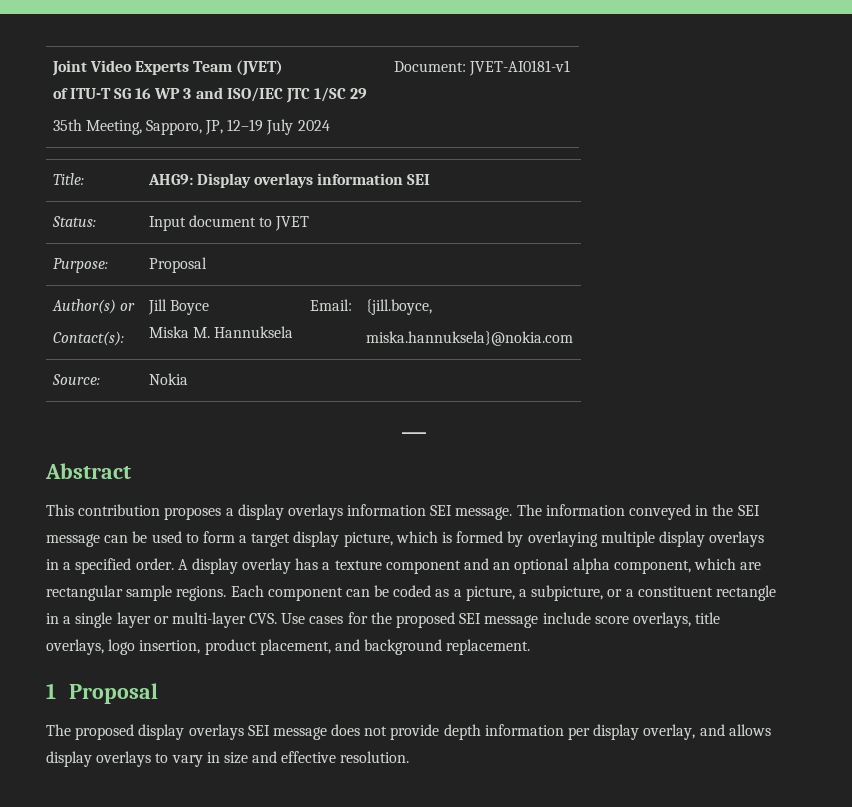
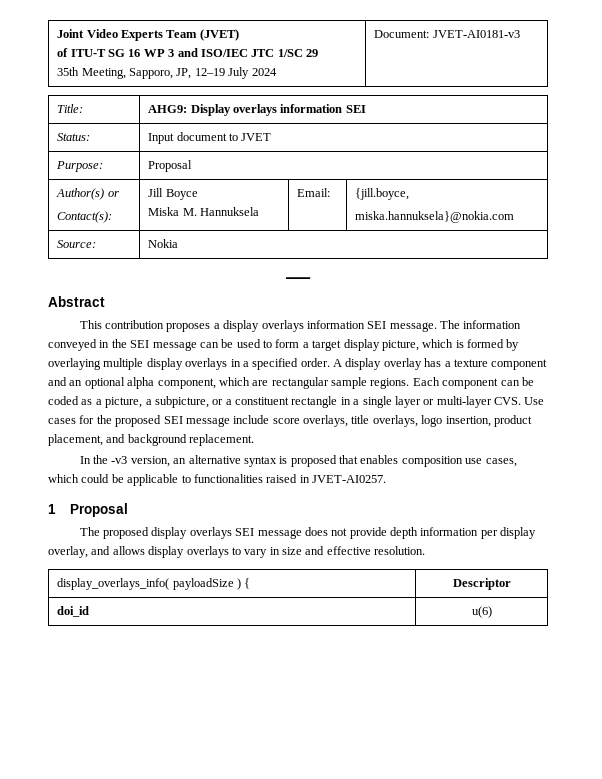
  Joint Video Experts Team (JVET)
  of ITU-T SG 16 WP 3 and ISO/IEC JTC 1/SC 29
- 35th Meeting, Sapporo, JP, 12–19 July 2024 | Document: JVET-AI0181-v1
+ 35th Meeting, Sapporo, JP, 12–19 July 2024 | Document: JVET-AI0181-v3
+ In the -v3 version, an alternative syntax is proposed that enables composition use cases, which could be applicable to functionalities raised in JVET-AI0257.
+ display_overlays_info( payloadSize ) { | Descriptor
+ doi_id | u(6)

